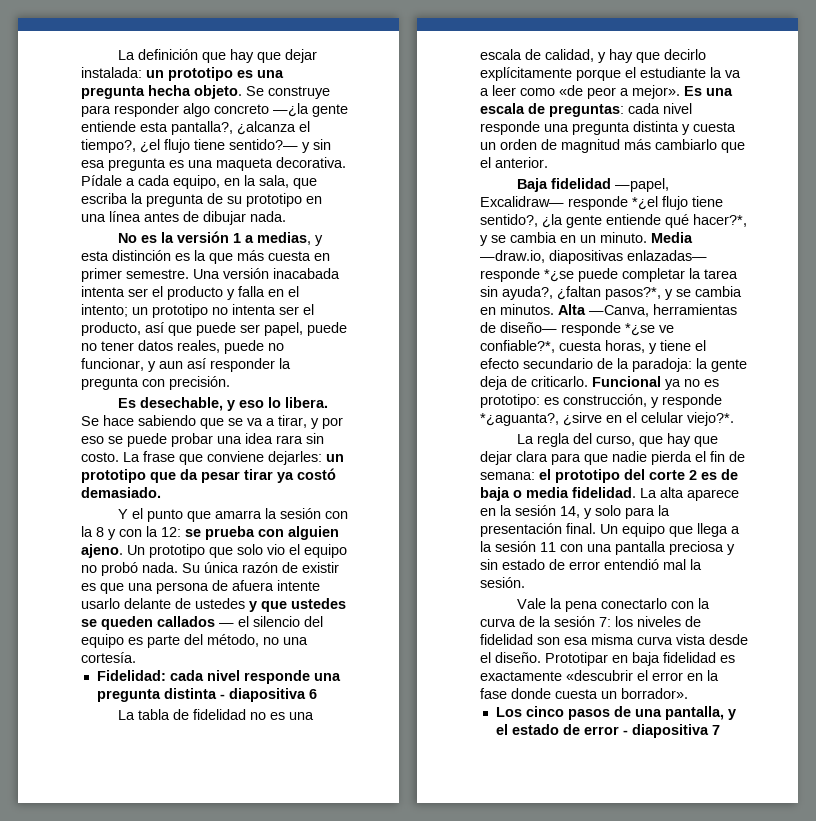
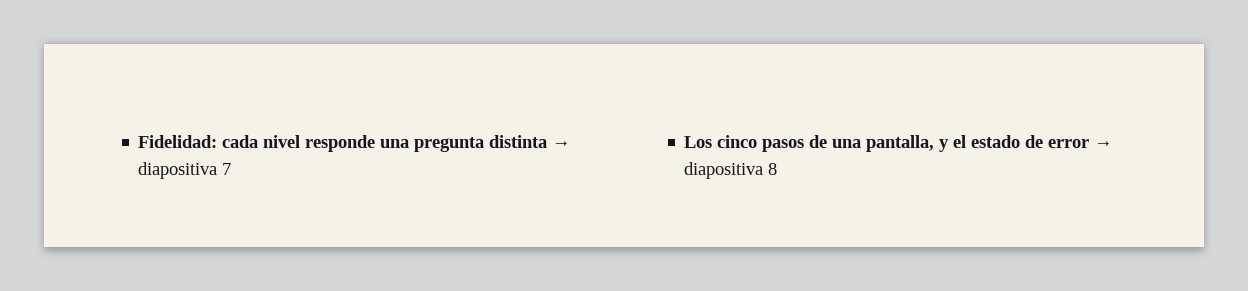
- La definición que hay que dejar instalada: un prototipo es una pregunta hecha objeto. Se construye para responder algo concreto —¿la gente entiende esta pantalla?, ¿alcanza el tiempo?, ¿el flujo tiene sentido?— y sin esa pregunta es una maqueta decorativa. Pídale a cada equipo, en la sala, que escriba la pregunta de su prototipo en una línea antes de dibujar nada.
- No es la versión 1 a medias, y esta distinción es la que más cuesta en primer semestre. Una versión inacabada intenta ser el producto y falla en el intento; un prototipo no intenta ser el producto, así que puede ser papel, puede no tener datos reales, puede no funcionar, y aun así responder la pregunta con precisión.
- Es desechable, y eso lo libera. Se hace sabiendo que se va a tirar, y por eso se puede probar una idea rara sin costo. La frase que conviene dejarles: un prototipo que da pesar tirar ya costó demasiado.
- Y el punto que amarra la sesión con la 8 y con la 12: se prueba con alguien ajeno. Un prototipo que solo vio el equipo no probó nada. Su única razón de existir es que una persona de afuera intente usarlo delante de ustedes y que ustedes se queden callados — el silencio del equipo es parte del método, no una cortesía.
- Fidelidad: cada nivel responde una pregunta distinta - diapositiva 6
- La tabla de fidelidad no es una escala de calidad, y hay que decirlo explícitamente porque el estudiante la va a leer como «de peor a mejor». Es una escala de preguntas: cada nivel responde una pregunta distinta y cuesta un orden de magnitud más cambiarlo que el anterior.
- Baja fidelidad —papel, Excalidraw— responde *¿el flujo tiene sentido?, ¿la gente entiende qué hacer?*, y se cambia en un minuto. Media —draw.io, diapositivas enlazadas— responde *¿se puede completar la tarea sin ayuda?, ¿faltan pasos?*, y se cambia en minutos. Alta —Canva, herramientas de diseño— responde *¿se ve confiable?*, cuesta horas, y tiene el efecto secundario de la paradoja: la gente deja de criticarlo. Funcional ya no es prototipo: es construcción, y responde *¿aguanta?, ¿sirve en el celular viejo?*.
- La regla del curso, que hay que dejar clara para que nadie pierda el fin de semana: el prototipo del corte 2 es de baja o media fidelidad. La alta aparece en la sesión 14, y solo para la presentación final. Un equipo que llega a la sesión 11 con una pantalla preciosa y sin estado de error entendió mal la sesión.
- Vale la pena conectarlo con la curva de la sesión 7: los niveles de fidelidad son esa misma curva vista desde el diseño. Prototipar en baja fidelidad es exactamente «descubrir el error en la fase donde cuesta un borrador».
+ Fidelidad: cada nivel responde una pregunta distinta → diapositiva 7
- Los cinco pasos de una pantalla, y el estado de error - diapositiva 7
+ Los cinco pasos de una pantalla, y el estado de error → diapositiva 8

